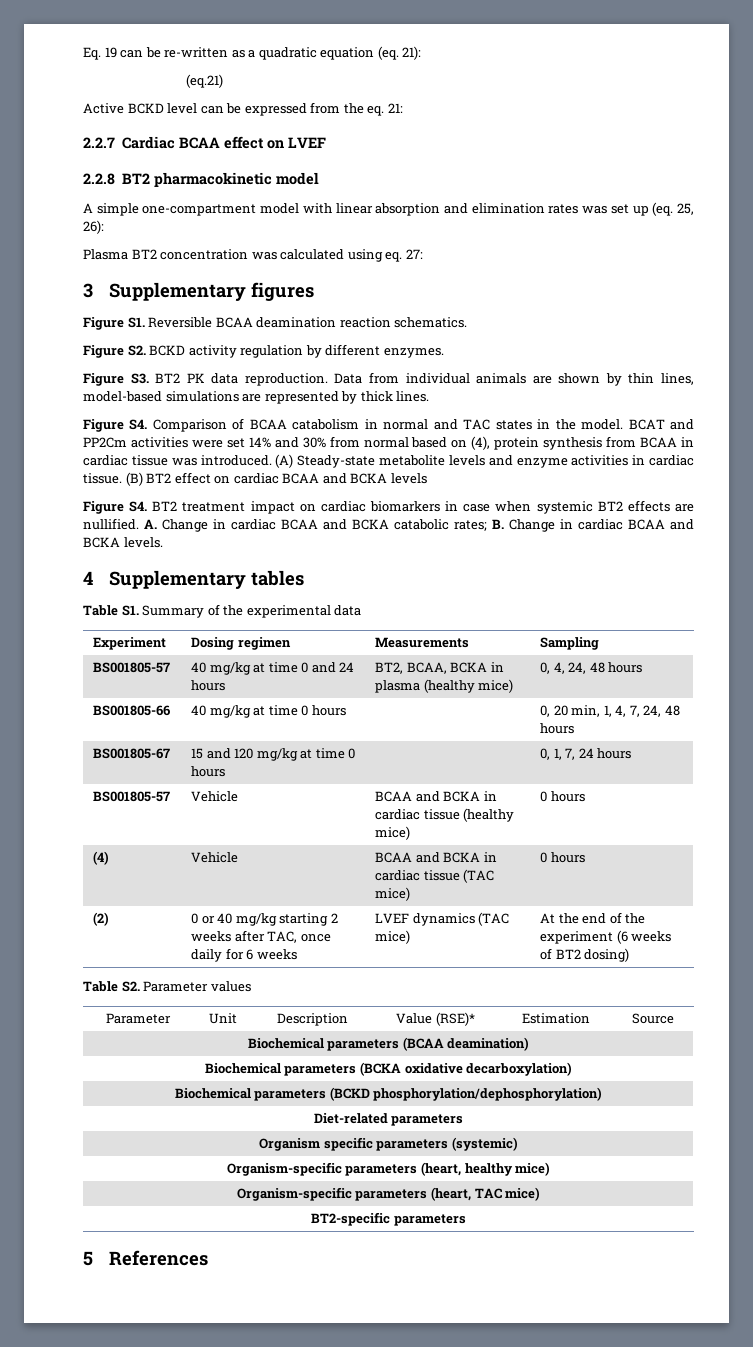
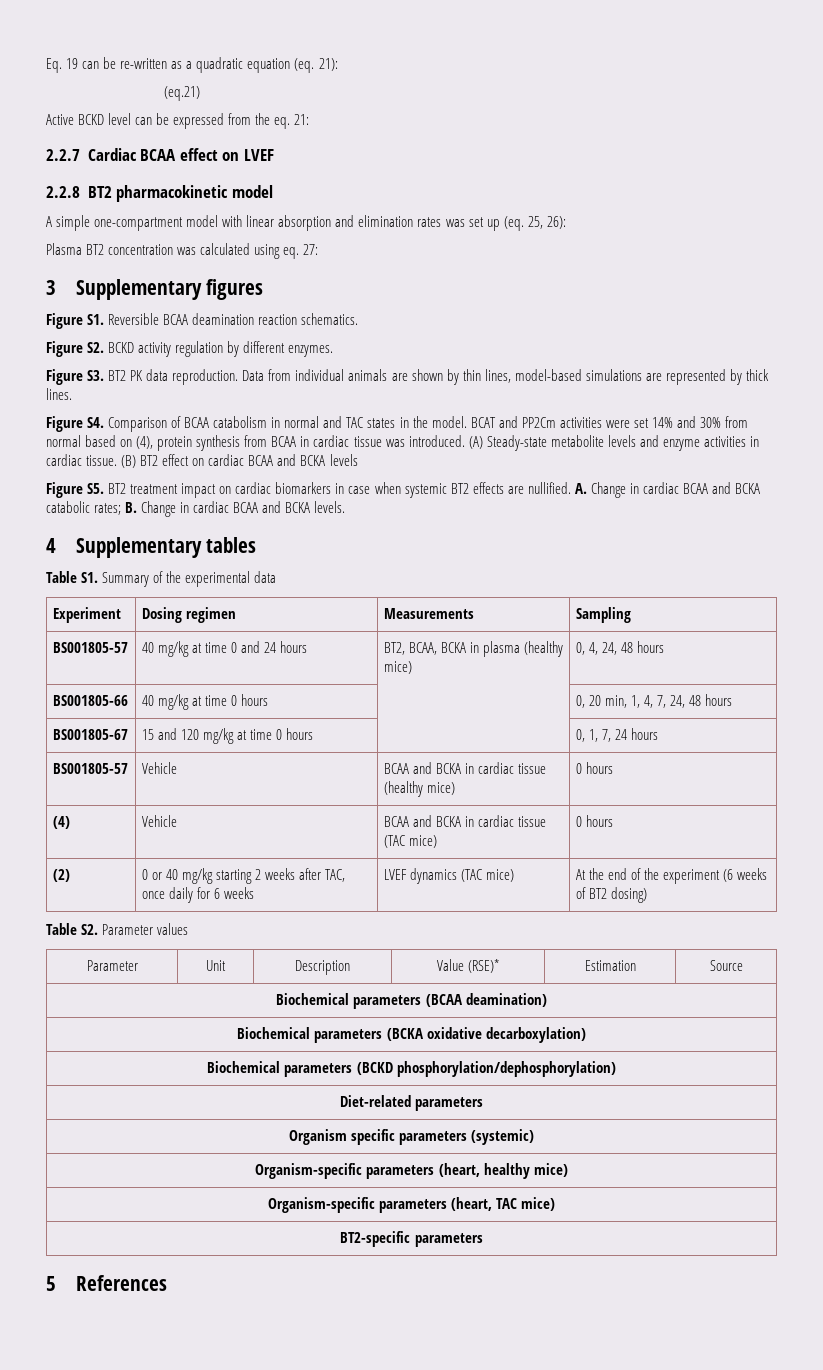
- Figure S4. BT2 treatment impact on cardiac biomarkers in case when systemic BT2 effects are nullified.
+ Figure S5. BT2 treatment impact on cardiac biomarkers in case when systemic BT2 effects are nullified.

